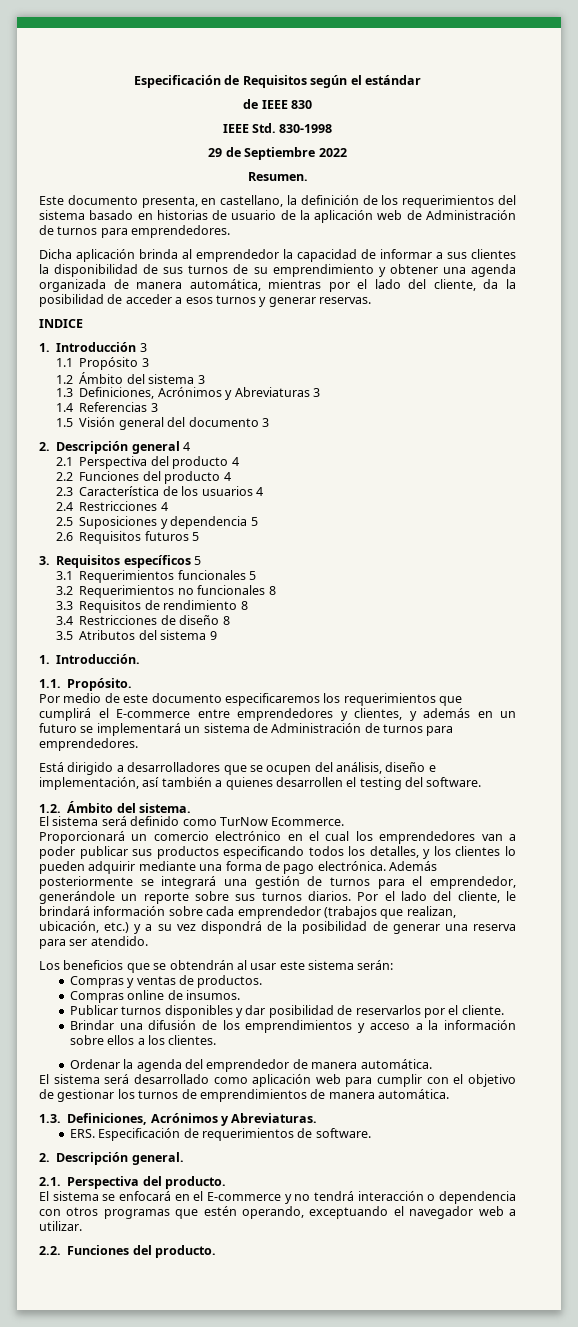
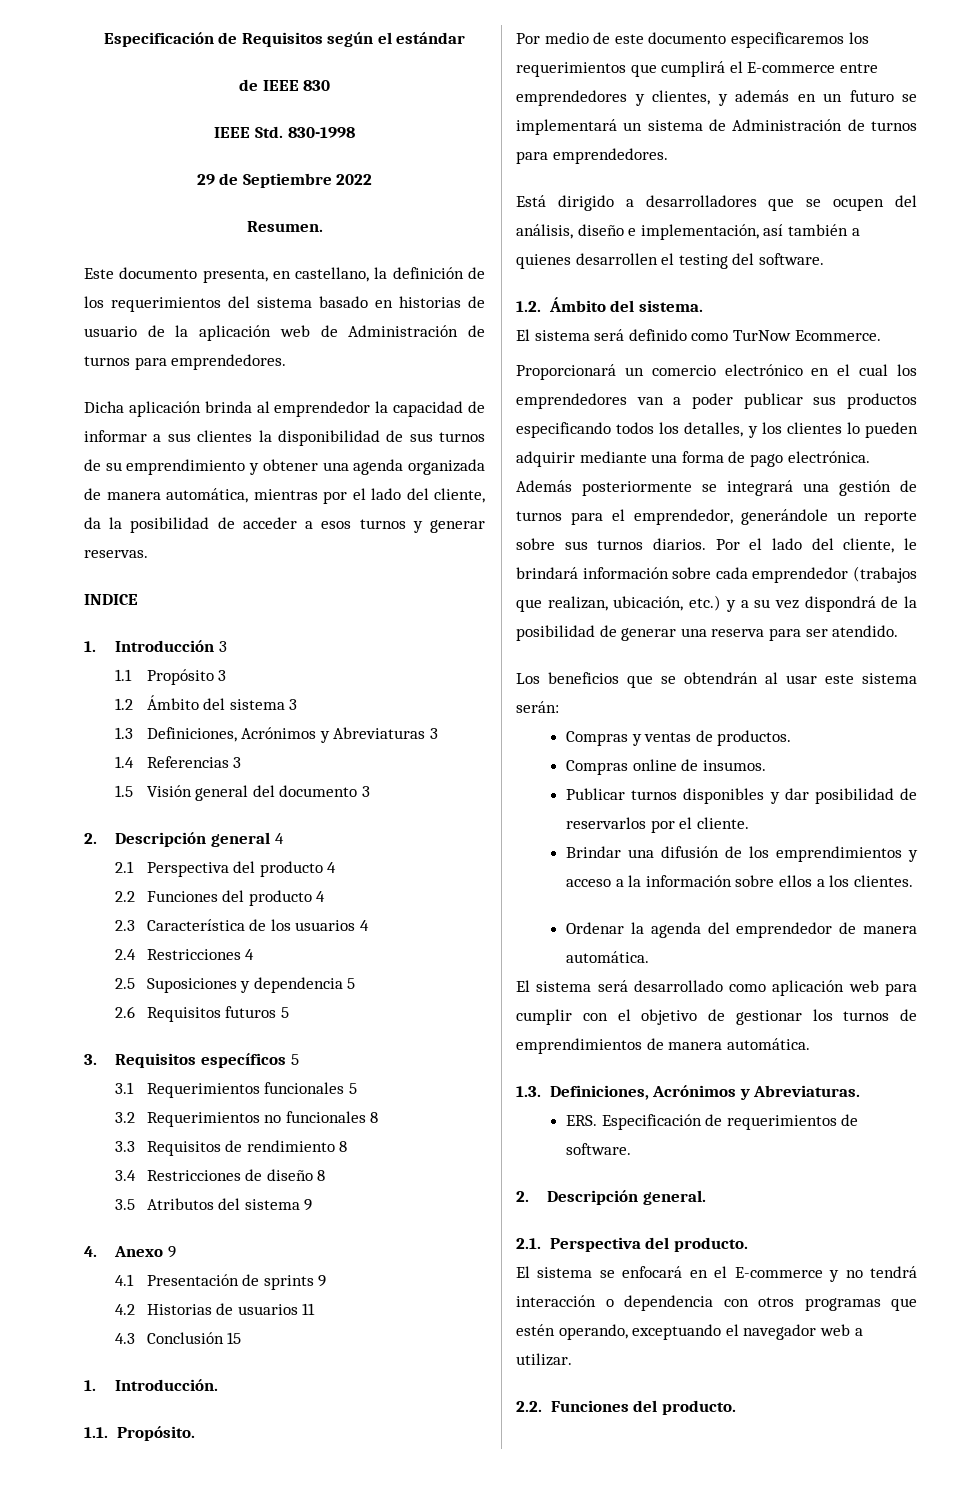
+ 4. Anexo 9
+ 4.1 Presentación de sprints 9
+ 4.2 Historias de usuarios 11
+ 4.3 Conclusión 15

